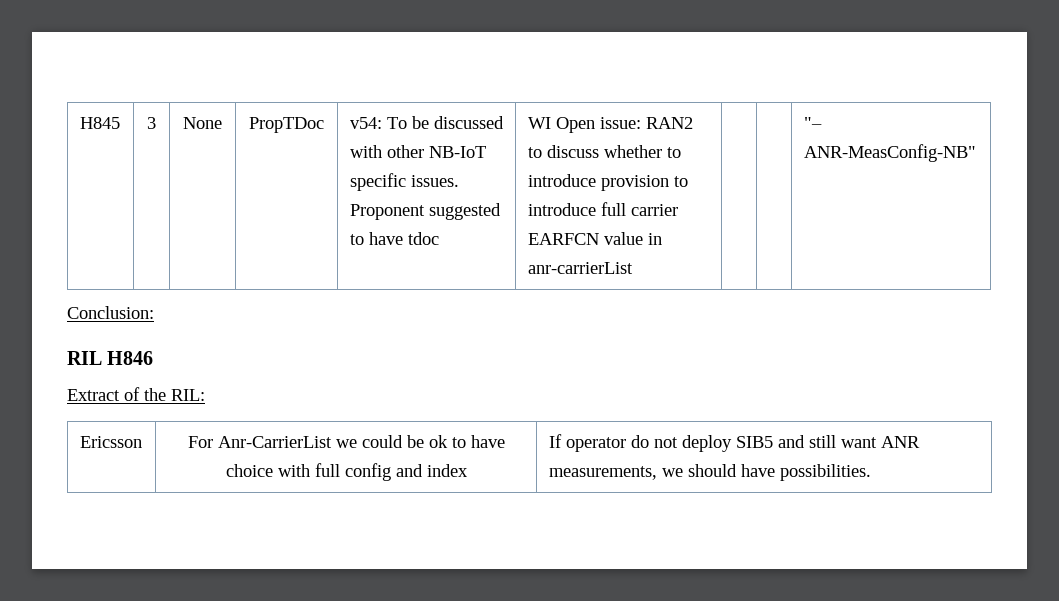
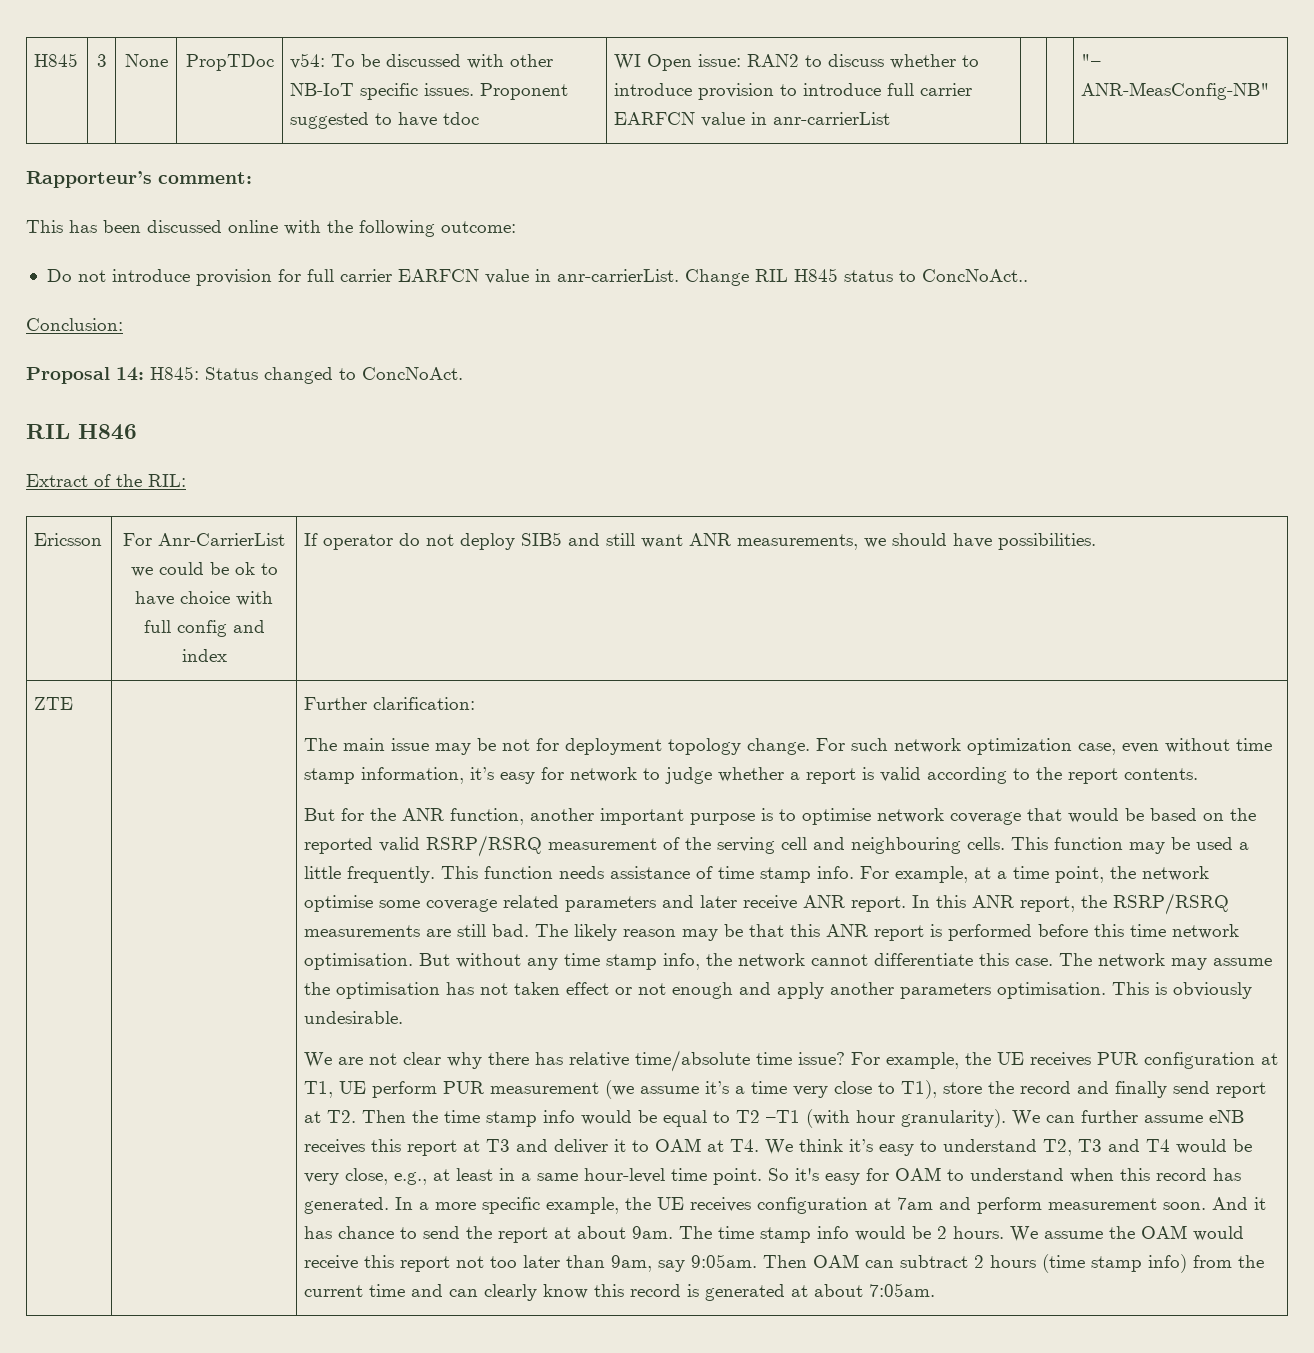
+ Rapporteur’s comment:
+ This has been discussed online with the following outcome:
+ Do not introduce provision for full carrier EARFCN value in anr-carrierList. Change RIL H845 status to ConcNoAct..
  Conclusion:
+ Proposal 14: H845: Status changed to ConcNoAct.
+ ZTE | | Further clarification:
+ The main issue may be not for deployment topology change. For such network optimization case, even without time stamp information, it’s easy for network to judge whether a report is valid according to the report contents.
+ But for the ANR function, another important purpose is to optimise network coverage that would be based on the reported valid RSRP/RSRQ measurement of the serving cell and neighbouring cells. This function may be used a little frequently. This function needs assistance of time stamp info. For example, at a time point, the network optimise some coverage related parameters and later receive ANR report. In this ANR report, the RSRP/RSRQ measurements are still bad. The likely reason may be that this ANR report is performed before this time network optimisation. But without any time stamp info, the network cannot differentiate this case. The network may assume the optimisation has not taken effect or not enough and apply another parameters optimisation. This is obviously undesirable.
+ We are not clear why there has relative time/absolute time issue? For example, the UE receives PUR configuration at T1, UE perform PUR measurement (we assume it’s a time very close to T1), store the record and finally send report at T2. Then the time stamp info would be equal to T2 –T1 (with hour granularity). We can further assume eNB receives this report at T3 and deliver it to OAM at T4. We think it’s easy to understand T2, T3 and T4 would be very close, e.g., at least in a same hour-level time point. So it's easy for OAM to understand when this record has generated. In a more specific example, the UE receives configuration at 7am and perform measurement soon. And it has chance to send the report at about 9am. The time stamp info would be 2 hours. We assume the OAM would receive this report not too later than 9am, say 9:05am. Then OAM can subtract 2 hours (time stamp info) from the current time and can clearly know this record is generated at about 7:05am.

